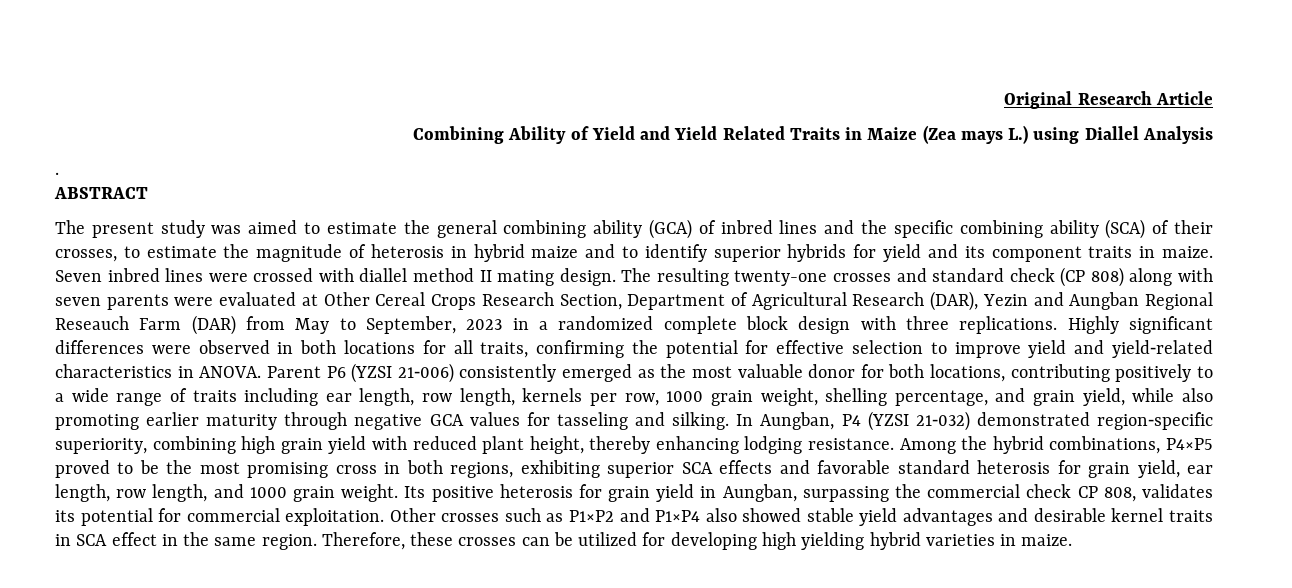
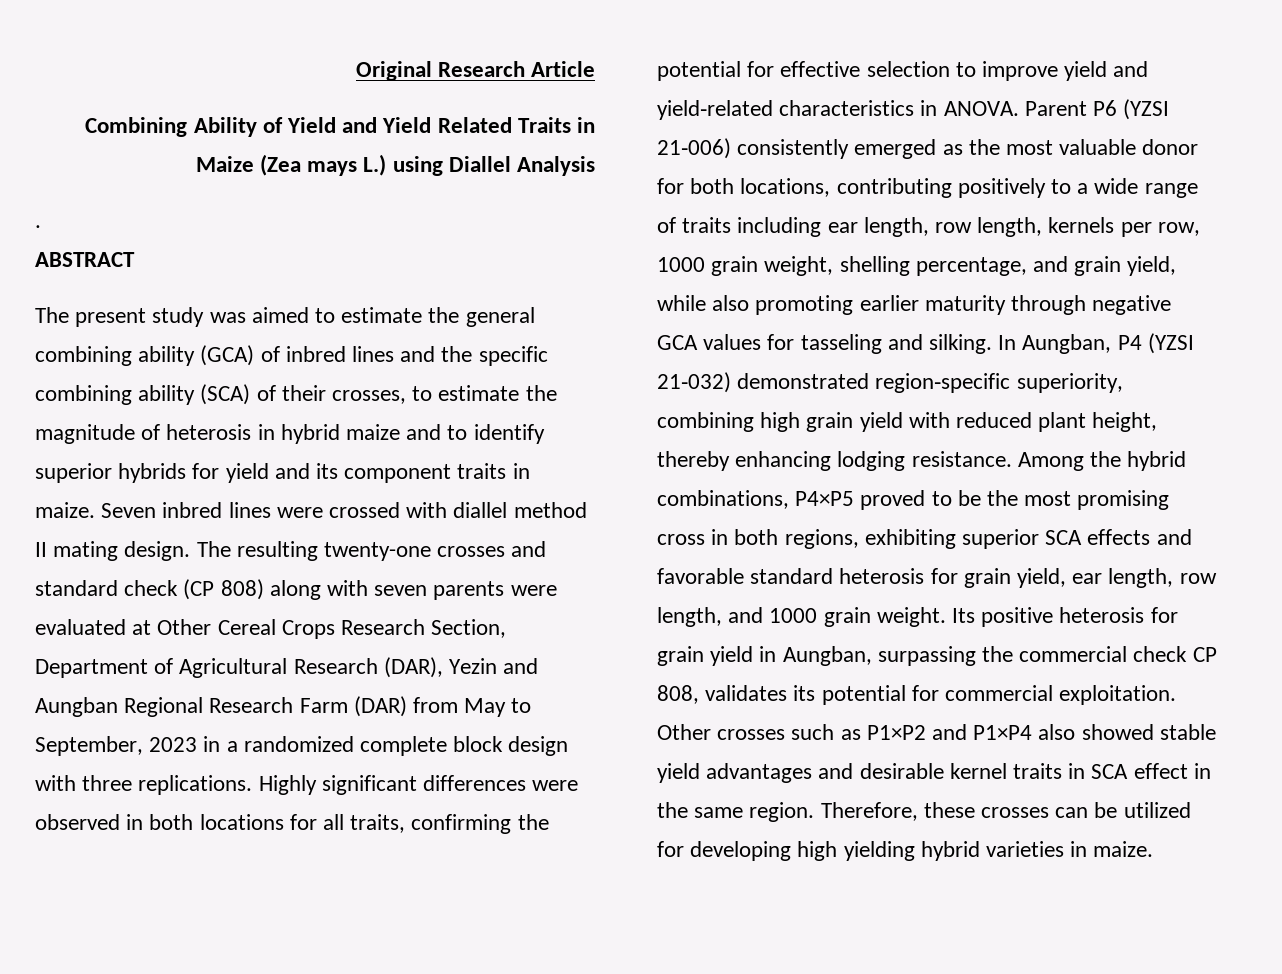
- The resulting twenty-one crosses and standard check (CP 808) along with seven parents were evaluated at Other Cereal Crops Research Section, Department of Agricultural Research (DAR), Yezin and Aungban Regional Reseauch Farm (DAR) from May to September, 2023 in a randomized complete block design with three replications.
+ The resulting twenty-one crosses and standard check (CP 808) along with seven parents were evaluated at Other Cereal Crops Research Section, Department of Agricultural Research (DAR), Yezin and Aungban Regional Research Farm (DAR) from May to September, 2023 in a randomized complete block design with three replications.

